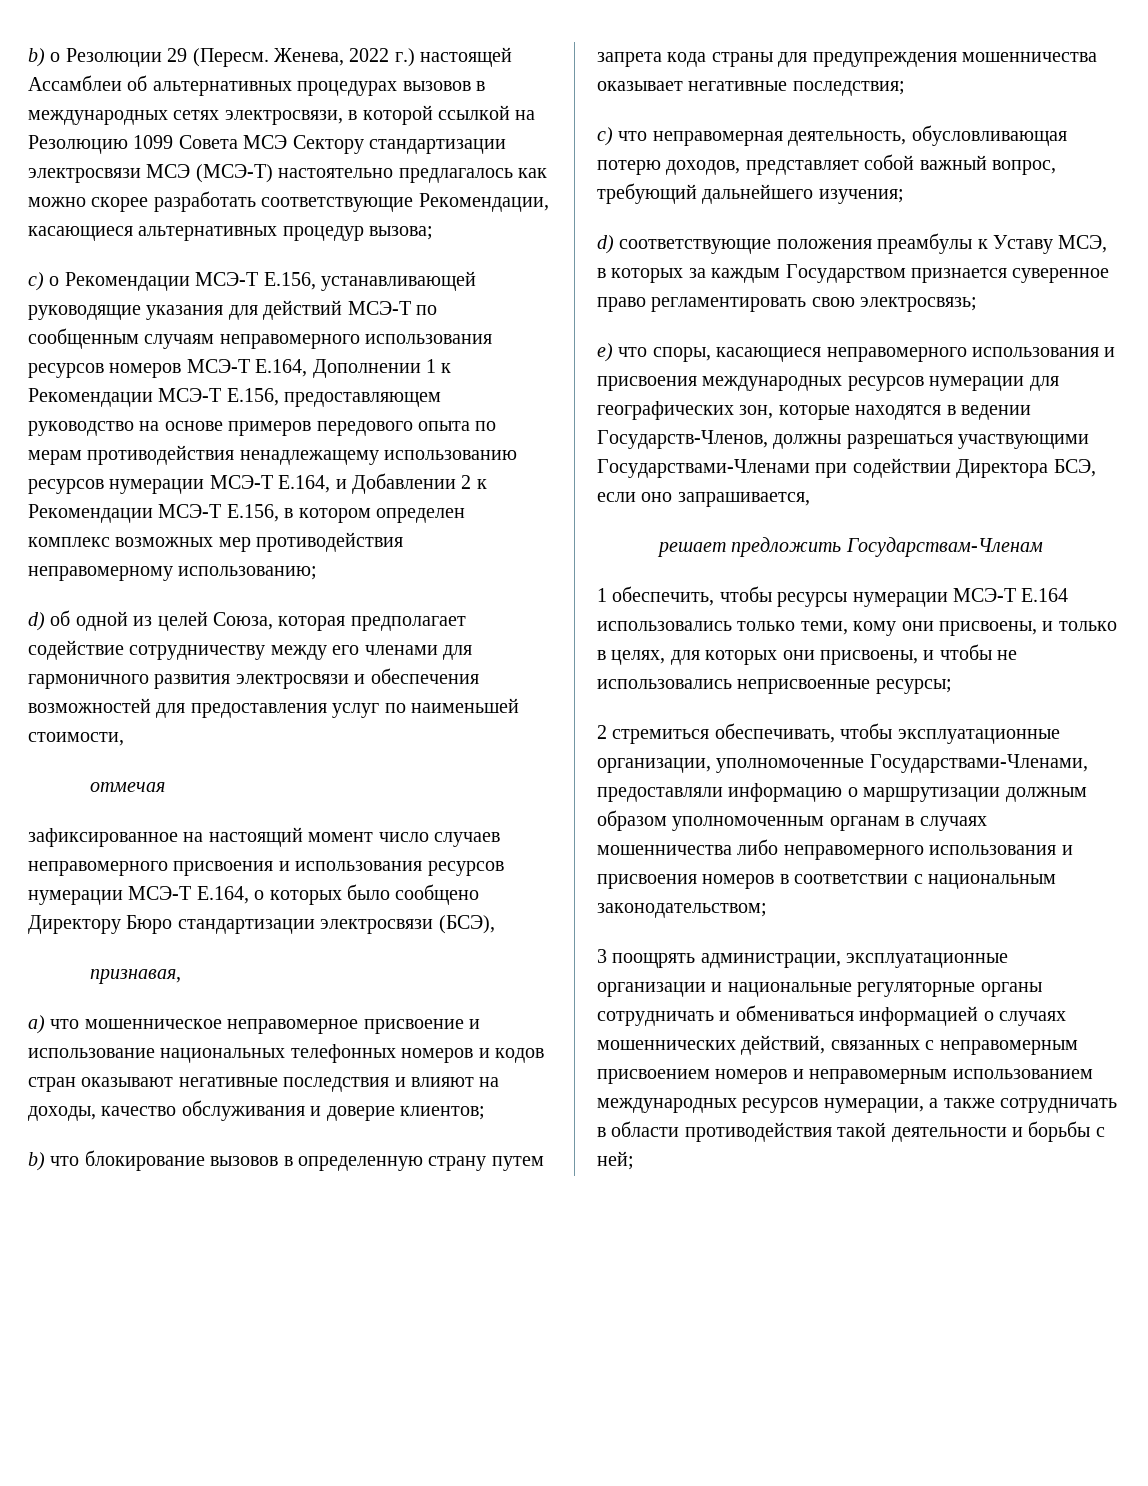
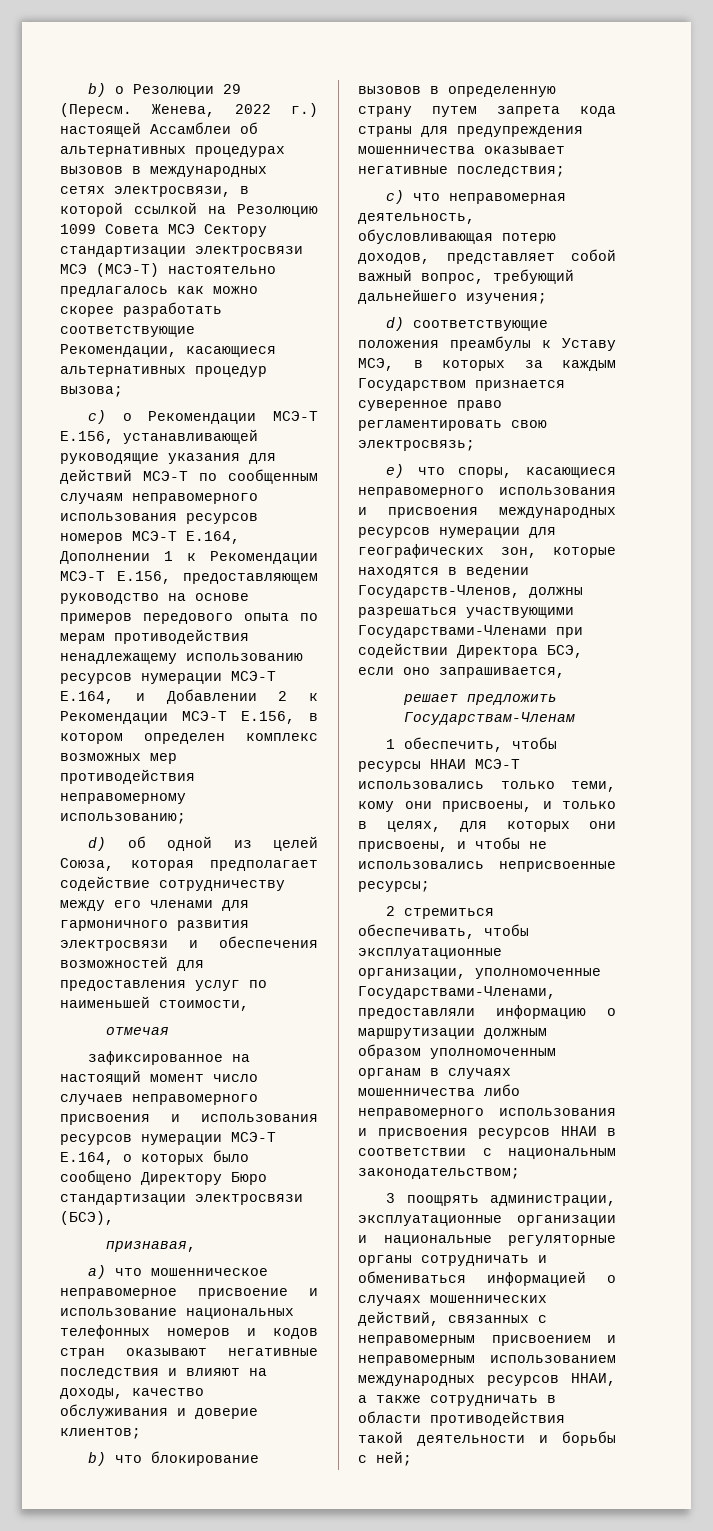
- 1 обеспечить, чтобы ресурсы нумерации МСЭ-Т Е.164 использовались только теми, кому они присвоены, и только в целях, для которых они присвоены, и чтобы не использовались неприсвоенные ресурсы;
+ 1 обеспечить, чтобы ресурсы ННАИ МСЭ-Т использовались только теми, кому они присвоены, и только в целях, для которых они присвоены, и чтобы не использовались неприсвоенные ресурсы;
- 2 стремиться обеспечивать, чтобы эксплуатационные организации, уполномоченные Государствами-Членами, предоставляли информацию о маршрутизации должным образом уполномоченным органам в случаях мошенничества либо неправомерного использования и присвоения номеров в соответствии с национальным законодательством;
+ 2 стремиться обеспечивать, чтобы эксплуатационные организации, уполномоченные Государствами-Членами, предоставляли информацию о маршрутизации должным образом уполномоченным органам в случаях мошенничества либо неправомерного использования и присвоения ресурсов ННАИ в соответствии с национальным законодательством;
- 3 поощрять администрации, эксплуатационные организации и национальные регуляторные органы сотрудничать и обмениваться информацией о случаях мошеннических действий, связанных с неправомерным присвоением номеров и неправомерным использованием международных ресурсов нумерации, а также сотрудничать в области противодействия такой деятельности и борьбы с ней;
+ 3 поощрять администрации, эксплуатационные организации и национальные регуляторные органы сотрудничать и обмениваться информацией о случаях мошеннических действий, связанных с неправомерным присвоением и неправомерным использованием международных ресурсов ННАИ, а также сотрудничать в области противодействия такой деятельности и борьбы с ней;

